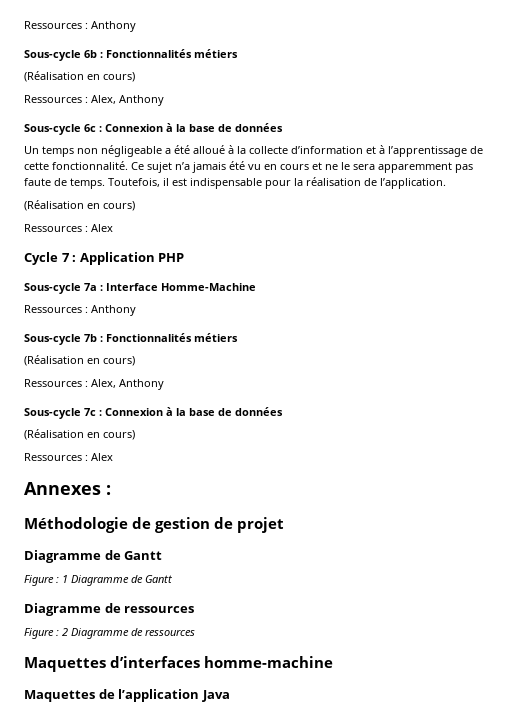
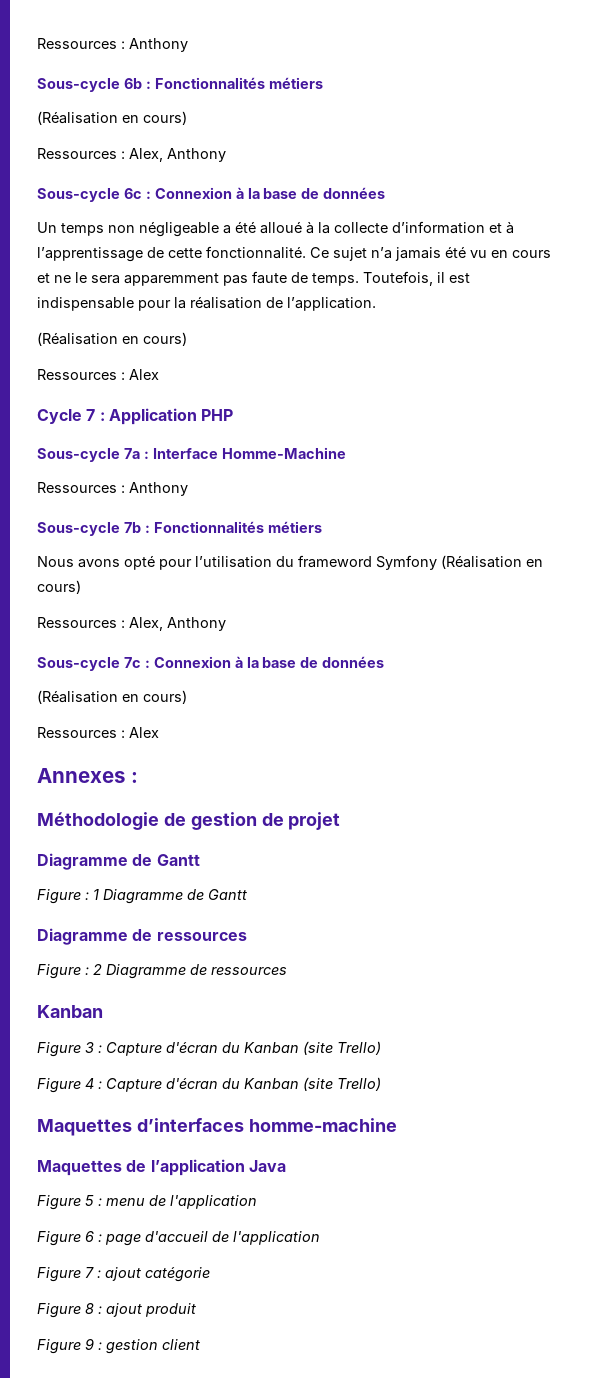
  Sous-cycle 7b : Fonctionnalités métiers
- (Réalisation en cours)
+ Nous avons opté pour l’utilisation du frameword Symfony (Réalisation en cours)
  Figure : 2 Diagramme de ressources
+ Kanban
+ Figure 3 : Capture d'écran du Kanban (site Trello)
+ Figure 4 : Capture d'écran du Kanban (site Trello)
+ Figure 5 : menu de l'application
+ Figure 6 : page d'accueil de l'application
+ Figure 7 : ajout catégorie
+ Figure 8 : ajout produit
+ Figure 9 : gestion client

